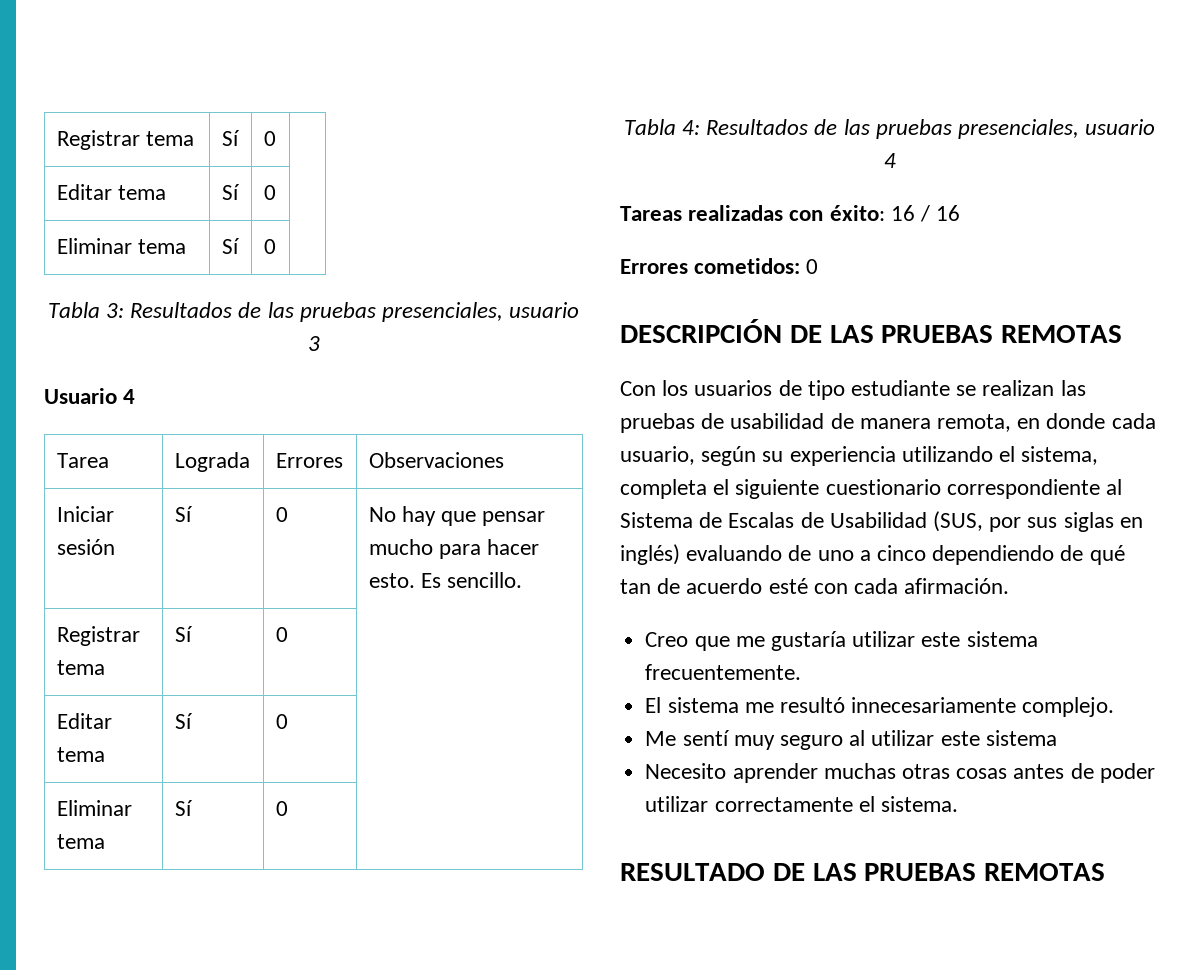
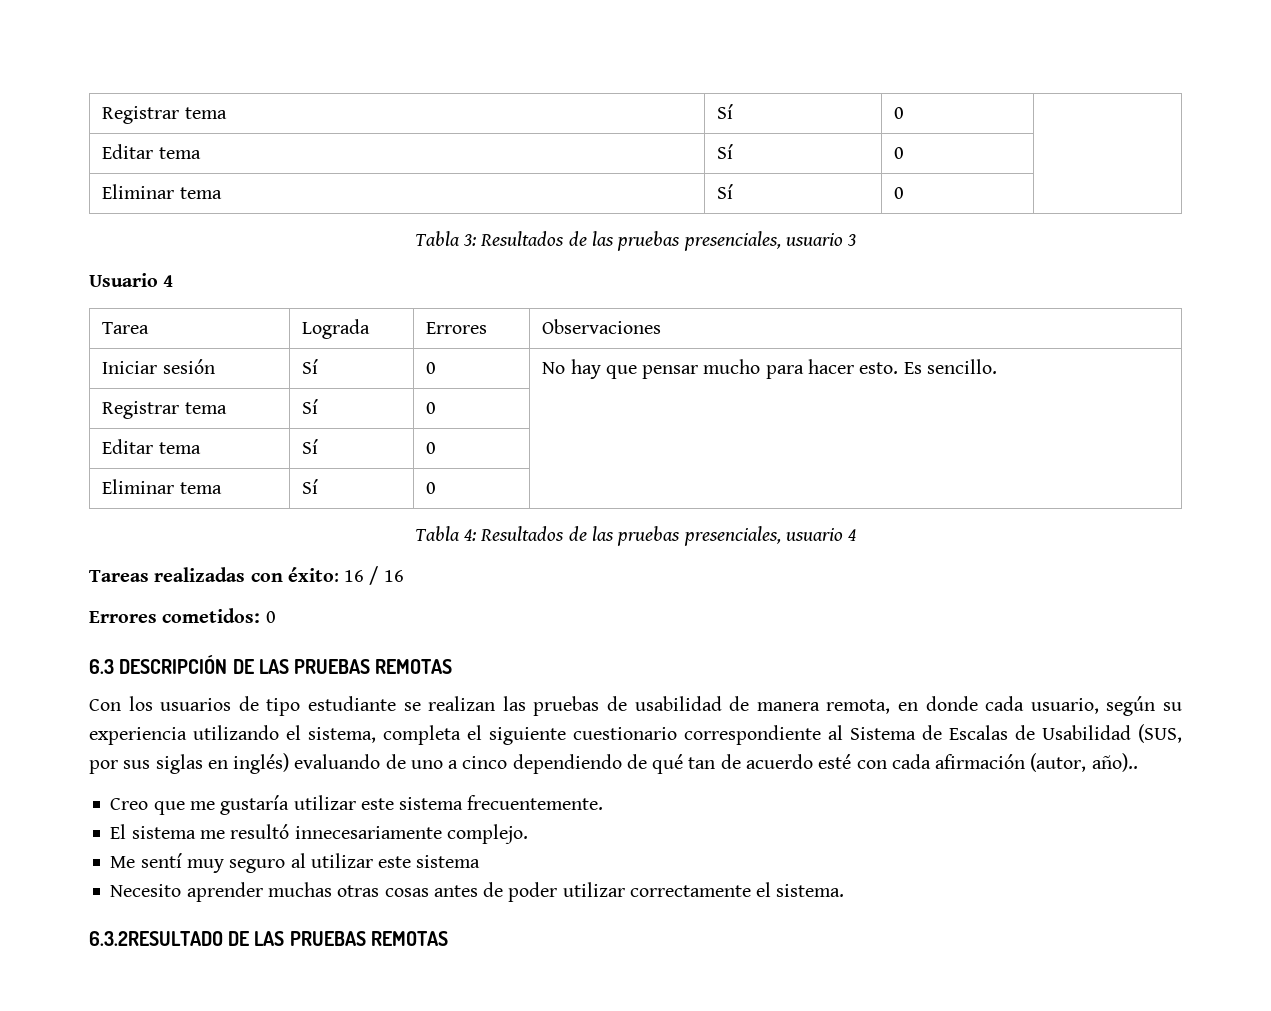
- DESCRIPCIÓN DE LAS PRUEBAS REMOTAS
+ 6.3 DESCRIPCIÓN DE LAS PRUEBAS REMOTAS
- Con los usuarios de tipo estudiante se realizan las pruebas de usabilidad de manera remota, en donde cada usuario, según su experiencia utilizando el sistema, completa el siguiente cuestionario correspondiente al Sistema de Escalas de Usabilidad (SUS, por sus siglas en inglés) evaluando de uno a cinco dependiendo de qué tan de acuerdo esté con cada afirmación.
+ Con los usuarios de tipo estudiante se realizan las pruebas de usabilidad de manera remota, en donde cada usuario, según su experiencia utilizando el sistema, completa el siguiente cuestionario correspondiente al Sistema de Escalas de Usabilidad (SUS, por sus siglas en inglés) evaluando de uno a cinco dependiendo de qué tan de acuerdo esté con cada afirmación (autor, año)..
- RESULTADO DE LAS PRUEBAS REMOTAS
+ 6.3.2RESULTADO DE LAS PRUEBAS REMOTAS

